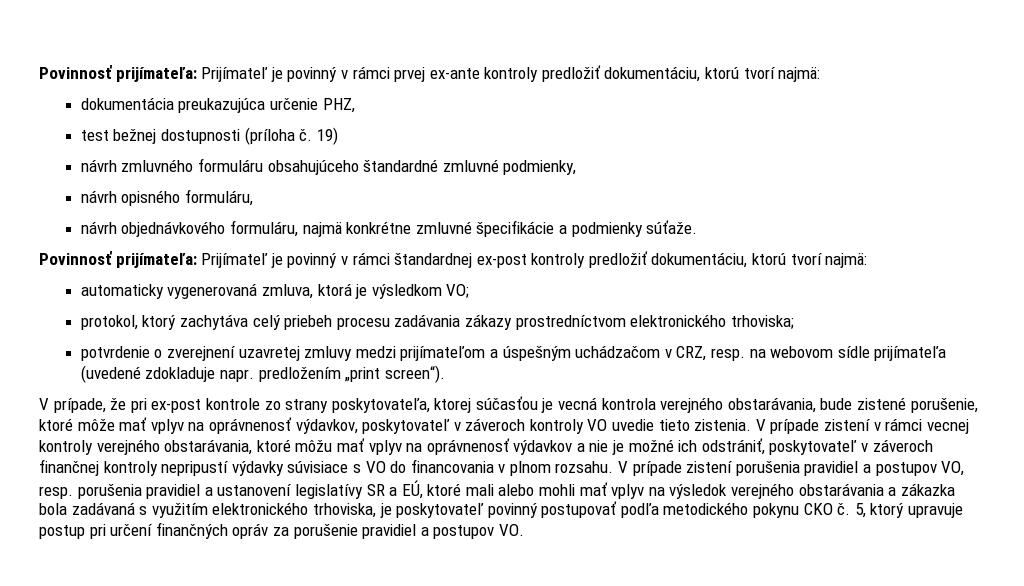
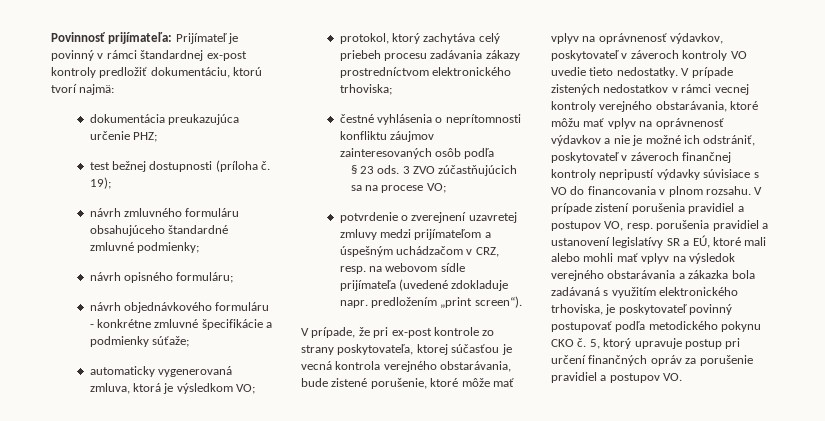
- Povinnosť prijímateľa: Prijímateľ je povinný v rámci prvej ex-ante kontroly predložiť dokumentáciu, ktorú tvorí najmä:
- dokumentácia preukazujúca určenie PHZ,
- test bežnej dostupnosti (príloha č. 19)
- návrh zmluvného formuláru obsahujúceho štandardné zmluvné podmienky,
- návrh opisného formuláru,
- návrh objednávkového formuláru, najmä konkrétne zmluvné špecifikácie a podmienky súťaže.
+ dokumentácia preukazujúca určenie PHZ;
+ test bežnej dostupnosti (príloha č. 19);
+ návrh zmluvného formuláru obsahujúceho štandardné zmluvné podmienky;
+ návrh opisného formuláru;
+ návrh objednávkového formuláru - konkrétne zmluvné špecifikácie a podmienky súťaže;
+ čestné vyhlásenia o neprítomnosti konfliktu záujmov zainteresovaných osôb podľa
+ § 23 ods. 3 ZVO zúčastňujúcich sa na procese VO;
- V prípade, že pri ex-post kontrole zo strany poskytovateľa, ktorej súčasťou je vecná kontrola verejného obstarávania, bude zistené porušenie, ktoré môže mať vplyv na oprávnenosť výdavkov, poskytovateľ v záveroch kontroly VO uvedie tieto zistenia. V prípade zistení v rámci vecnej kontroly verejného obstarávania, ktoré môžu mať vplyv na oprávnenosť výdavkov a nie je možné ich odstrániť, poskytovateľ v záveroch finančnej kontroly nepripustí výdavky súvisiace s VO do financovania v plnom rozsahu.
+ V prípade, že pri ex-post kontrole zo strany poskytovateľa, ktorej súčasťou je vecná kontrola verejného obstarávania, bude zistené porušenie, ktoré môže mať vplyv na oprávnenosť výdavkov, poskytovateľ v záveroch kontroly VO uvedie tieto nedostatky. V prípade zistených nedostatkov v rámci vecnej kontroly verejného obstarávania, ktoré môžu mať vplyv na oprávnenosť výdavkov a nie je možné ich odstrániť, poskytovateľ v záveroch finančnej kontroly nepripustí výdavky súvisiace s VO do financovania v plnom rozsahu.

